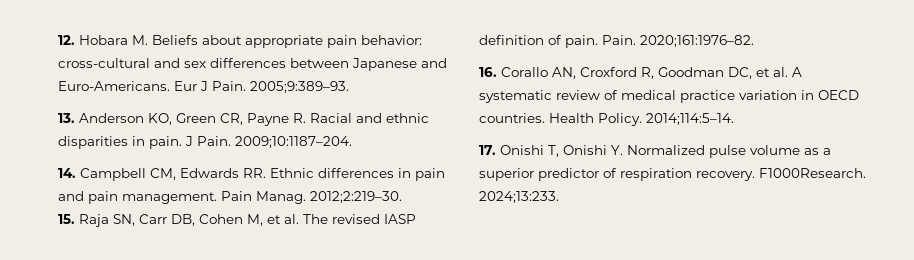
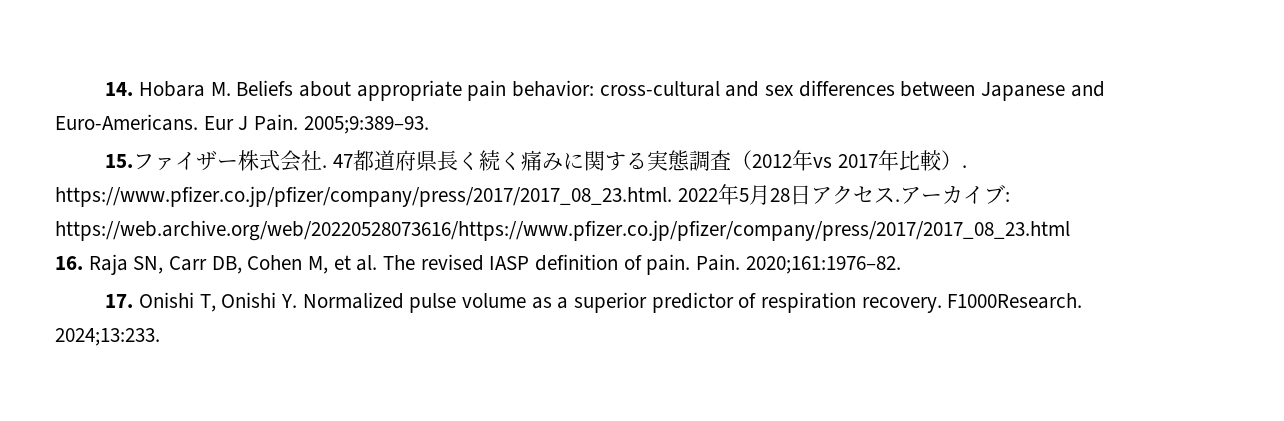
- 12. Hobara M. Beliefs about appropriate pain behavior: cross-cultural and sex differences between Japanese and Euro-Americans.
+ 14. Hobara M. Beliefs about appropriate pain behavior: cross-cultural and sex differences between Japanese and Euro-Americans.
- 13. Anderson KO, Green CR, Payne R. Racial and ethnic disparities in pain. J Pain. 2009;10:1187–204.
- 14. Campbell CM, Edwards RR. Ethnic differences in pain and pain management. Pain Manag. 2012;2:219–30.
- 15. Raja SN, Carr DB, Cohen M, et al. The revised IASP definition of pain.
+ 15.ファイザー株式会社. 47都道府県長く続く痛みに関する実態調査（2012年vs 2017年比較）. https://www.pfizer.co.jp/pfizer/company/press/2017/2017_08_23.html. 2022年5月28日アクセス.アーカイブ: https://web.archive.org/web/20220528073616/https://www.pfizer.co.jp/pfizer/company/press/2017/2017_08_23.html
+ 16. Raja SN, Carr DB, Cohen M, et al. The revised IASP definition of pain.
- 16. Corallo AN, Croxford R, Goodman DC, et al. A systematic review of medical practice variation in OECD countries. Health Policy. 2014;114:5–14.

